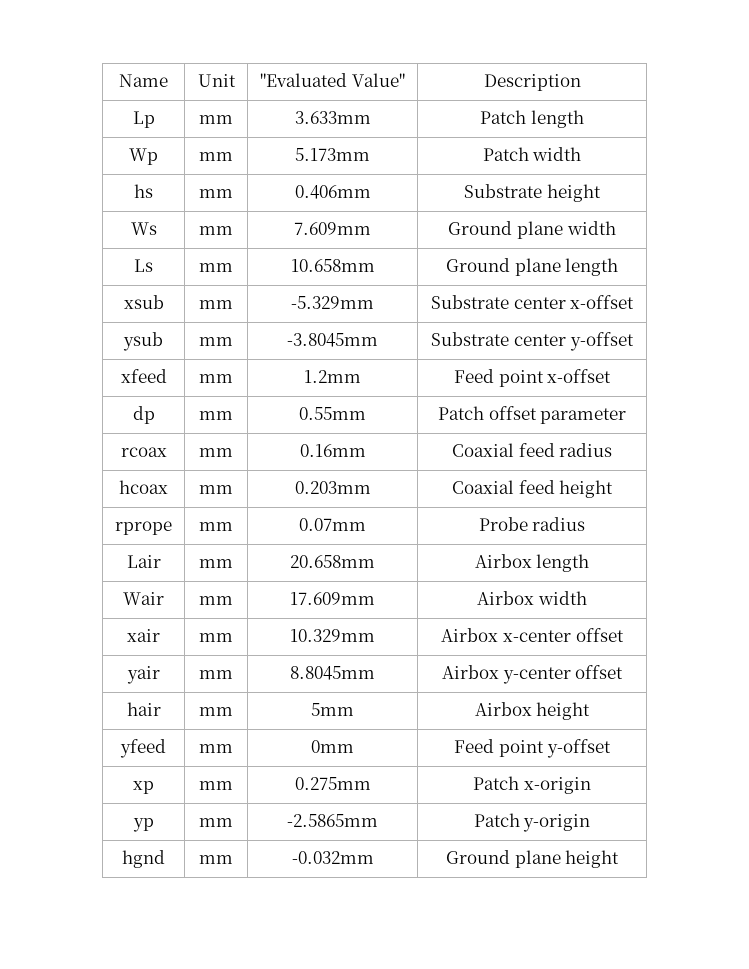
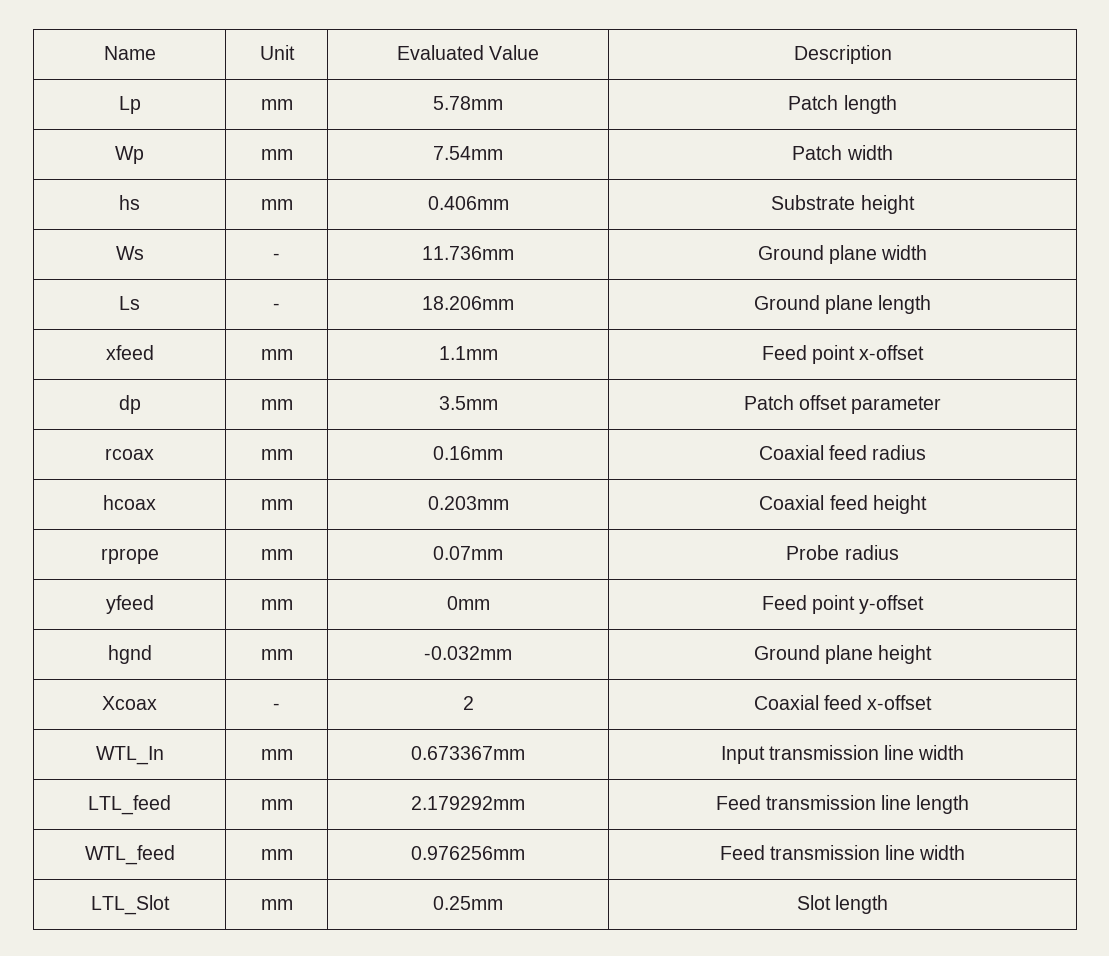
- Name | Unit | "Evaluated Value" | Description
+ Name | Unit | Evaluated Value | Description
- Lp | mm | 3.633mm | Patch length
+ Lp | mm | 5.78mm | Patch length
- Wp | mm | 5.173mm | Patch width
+ Wp | mm | 7.54mm | Patch width
- Ws | mm | 7.609mm | Ground plane width
+ Ws | - | 11.736mm | Ground plane width
- Ls | mm | 10.658mm | Ground plane length
+ Ls | - | 18.206mm | Ground plane length
- xsub | mm | -5.329mm | Substrate center x-offset
- ysub | mm | -3.8045mm | Substrate center y-offset
- xfeed | mm | 1.2mm | Feed point x-offset
+ xfeed | mm | 1.1mm | Feed point x-offset
- dp | mm | 0.55mm | Patch offset parameter
+ dp | mm | 3.5mm | Patch offset parameter
- Lair | mm | 20.658mm | Airbox length
- Wair | mm | 17.609mm | Airbox width
- xair | mm | 10.329mm | Airbox x-center offset
- yair | mm | 8.8045mm | Airbox y-center offset
- hair | mm | 5mm | Airbox height
- xp | mm | 0.275mm | Patch x-origin
- yp | mm | -2.5865mm | Patch y-origin
+ Xcoax | - | 2 | Coaxial feed x-offset
+ WTL_In | mm | 0.673367mm | Input transmission line width
+ LTL_feed | mm | 2.179292mm | Feed transmission line length
+ WTL_feed | mm | 0.976256mm | Feed transmission line width
+ LTL_Slot | mm | 0.25mm | Slot length

